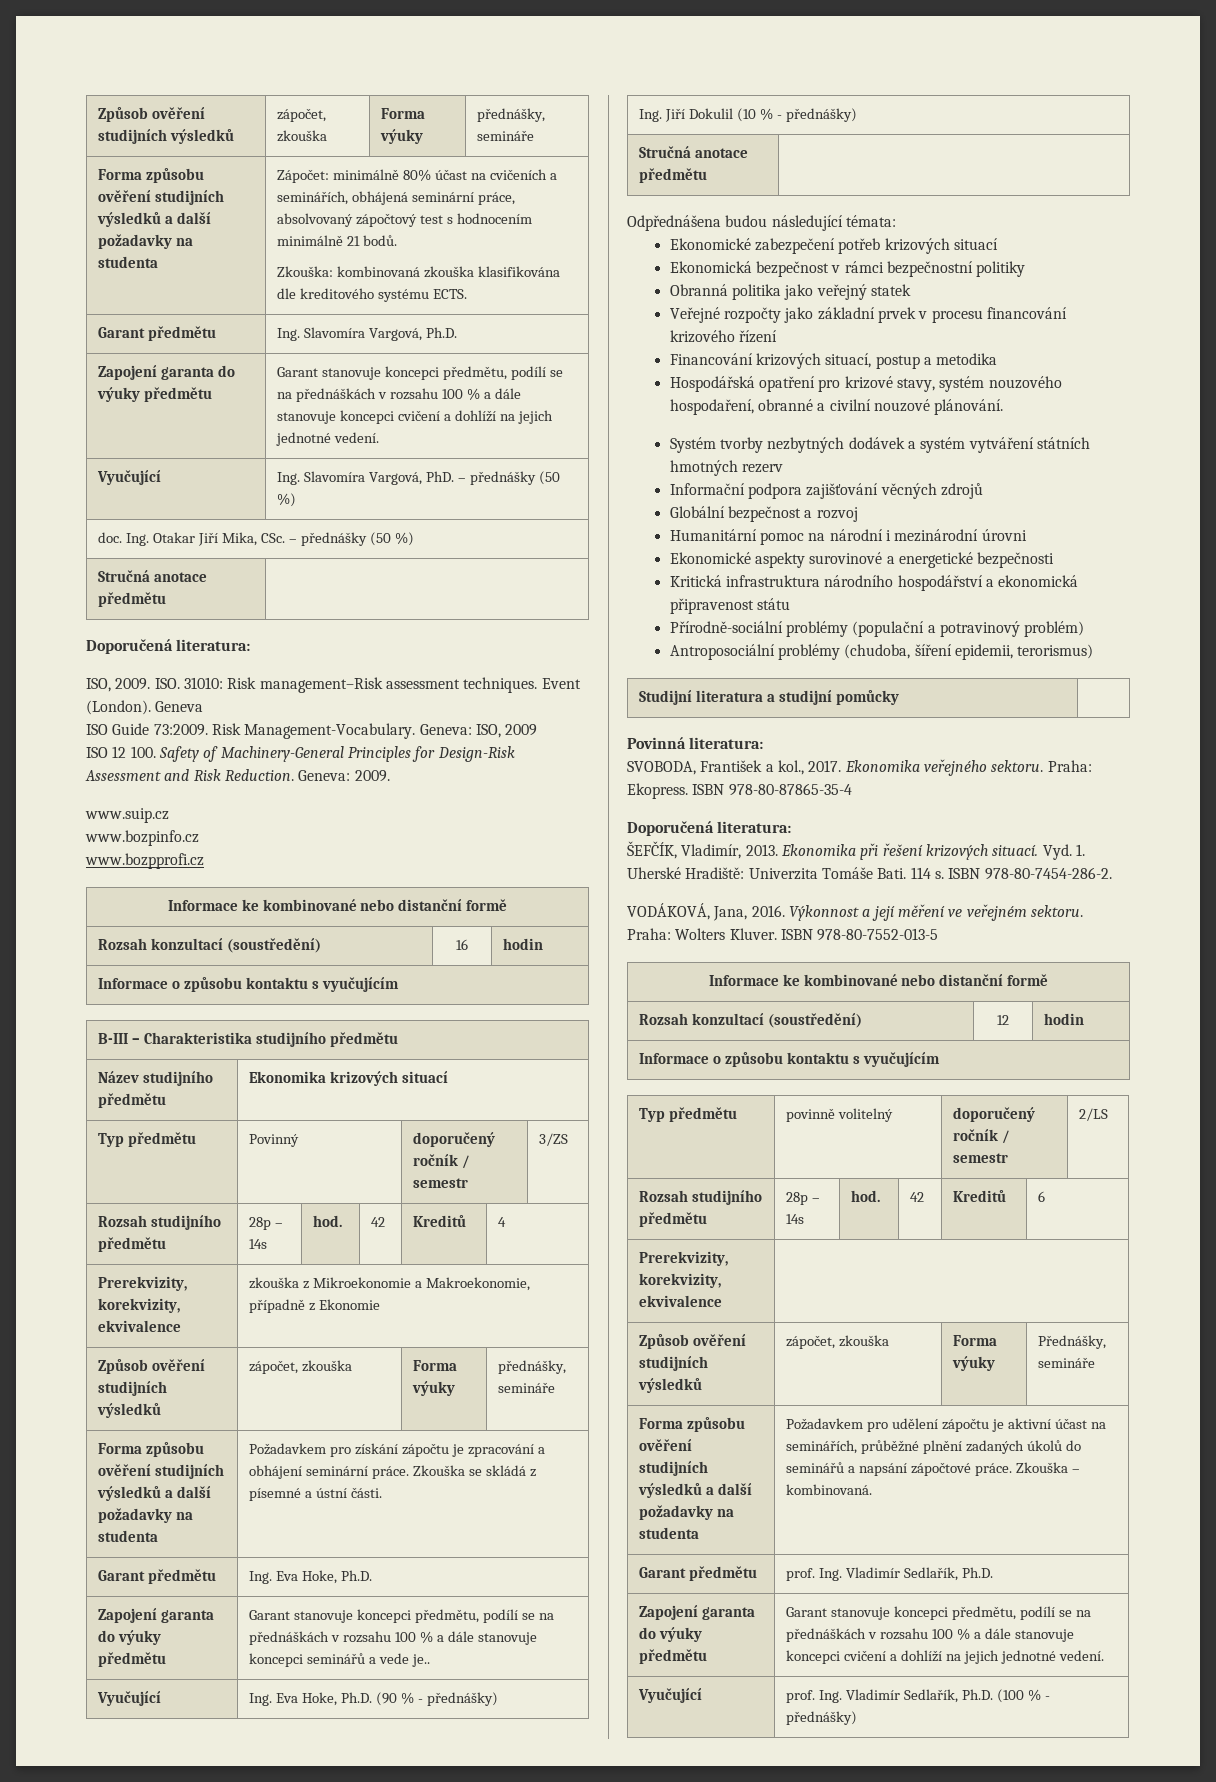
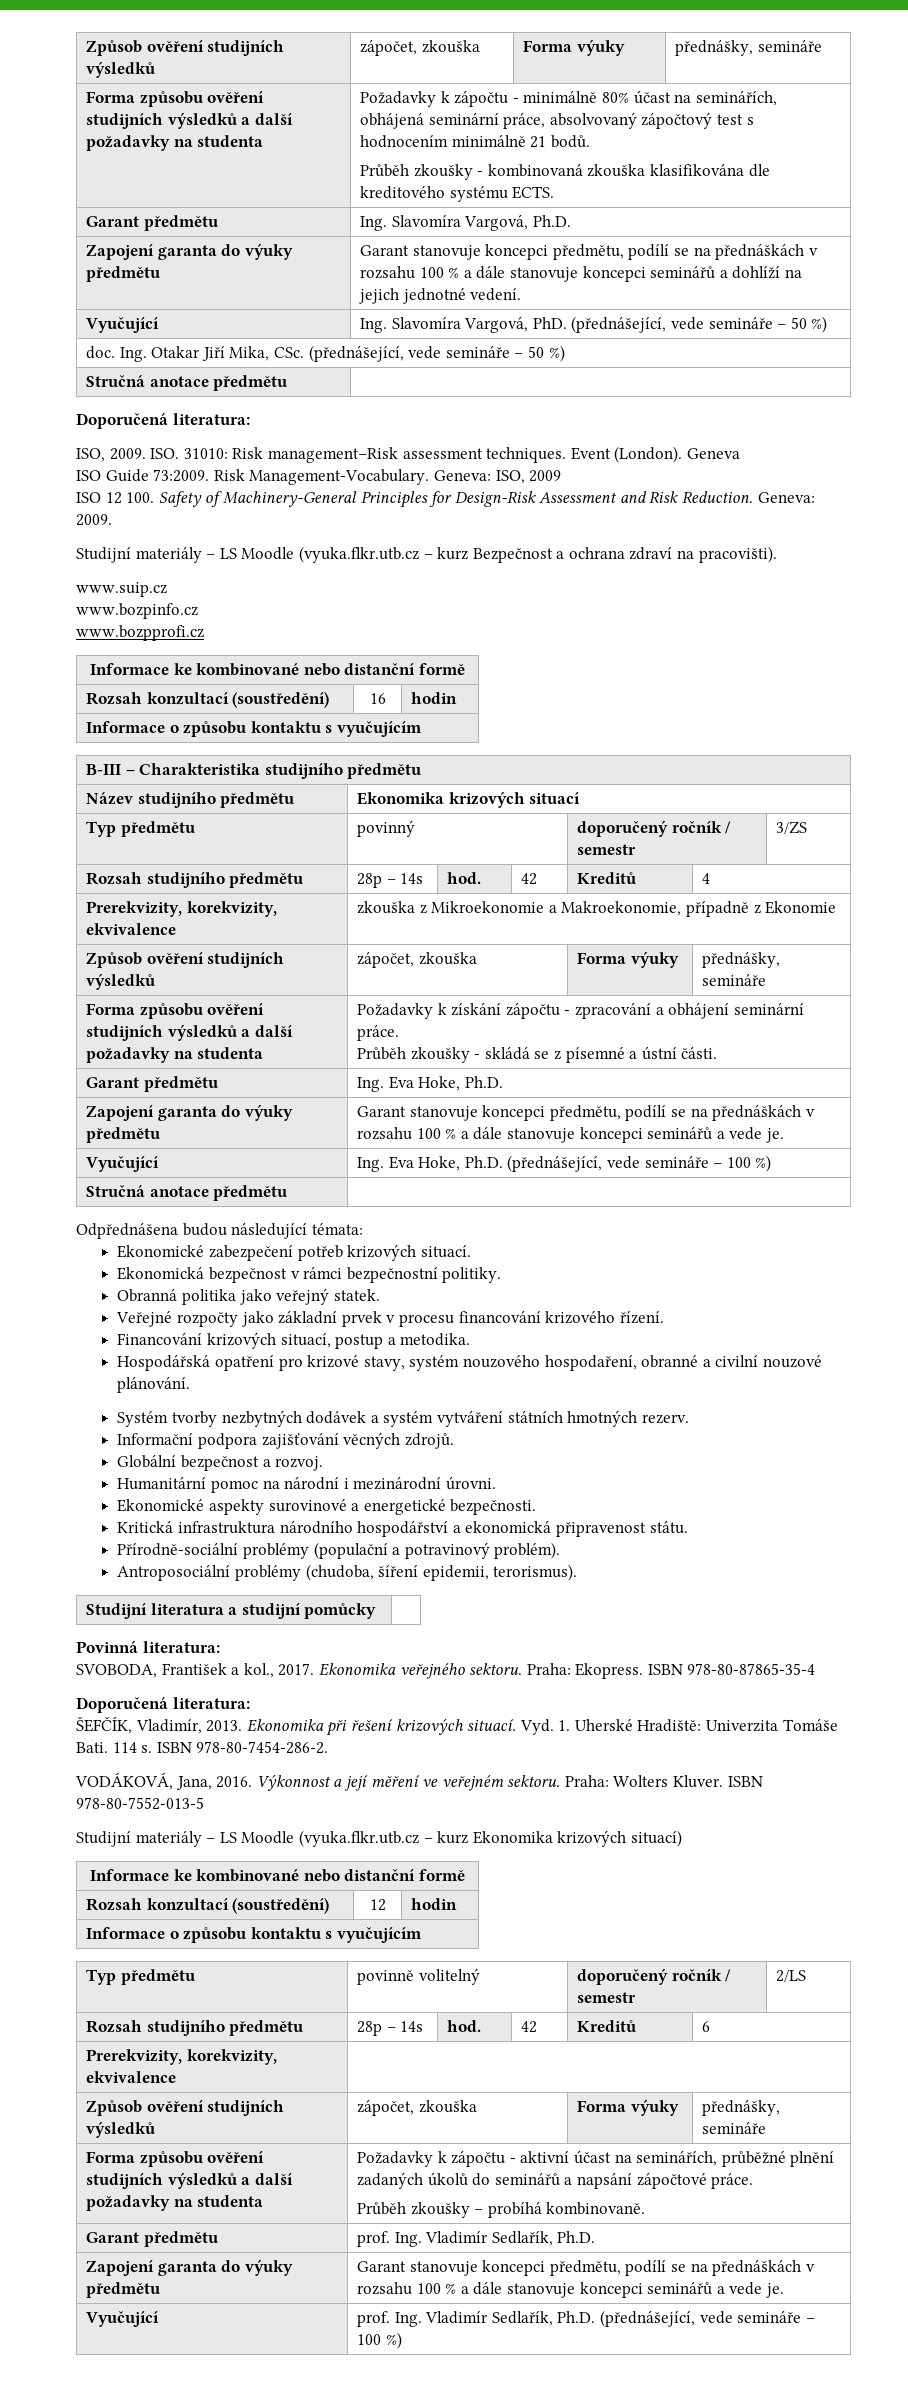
- Forma způsobu ověření studijních výsledků a další požadavky na studenta | Zápočet: minimálně 80% účast na cvičeních a seminářích, obhájená seminární práce, absolvovaný zápočtový test s hodnocením minimálně 21 bodů.
- Zkouška: kombinovaná zkouška klasifikována dle kreditového systému ECTS.
+ Forma způsobu ověření studijních výsledků a další požadavky na studenta | Požadavky k zápočtu - minimálně 80% účast na seminářích, obhájená seminární práce, absolvovaný zápočtový test s hodnocením minimálně 21 bodů.
+ Průběh zkoušky - kombinovaná zkouška klasifikována dle kreditového systému ECTS.
  Garant předmětu | Ing. Slavomíra Vargová, Ph.D.
- Zapojení garanta do výuky předmětu | Garant stanovuje koncepci předmětu, podílí se na přednáškách v rozsahu 100 % a dále stanovuje koncepci cvičení a dohlíží na jejich jednotné vedení.
+ Zapojení garanta do výuky předmětu | Garant stanovuje koncepci předmětu, podílí se na přednáškách v rozsahu 100 % a dále stanovuje koncepci seminářů a dohlíží na jejich jednotné vedení.
- Vyučující | Ing. Slavomíra Vargová, PhD. – přednášky (50 %)
+ Vyučující | Ing. Slavomíra Vargová, PhD. (přednášející, vede semináře – 50 %)
- doc. Ing. Otakar Jiří Mika, CSc. – přednášky (50 %)
+ doc. Ing. Otakar Jiří Mika, CSc. (přednášející, vede semináře – 50 %)
+ Studijní materiály – LS Moodle (vyuka.flkr.utb.cz – kurz Bezpečnost a ochrana zdraví na pracovišti).
- Typ předmětu | Povinný | doporučený ročník / semestr | 3/ZS
+ Typ předmětu | povinný | doporučený ročník / semestr | 3/ZS
- Forma způsobu ověření studijních výsledků a další požadavky na studenta | Požadavkem pro získání zápočtu je zpracování a obhájení seminární práce. Zkouška se skládá z písemné a ústní části.
+ Forma způsobu ověření studijních výsledků a další požadavky na studenta | Požadavky k získání zápočtu - zpracování a obhájení seminární práce.
+ Průběh zkoušky - skládá se z písemné a ústní části.
  Garant předmětu | Ing. Eva Hoke, Ph.D.
- Zapojení garanta do výuky předmětu | Garant stanovuje koncepci předmětu, podílí se na přednáškách v rozsahu 100 % a dále stanovuje koncepci seminářů a vede je..
+ Zapojení garanta do výuky předmětu | Garant stanovuje koncepci předmětu, podílí se na přednáškách v rozsahu 100 % a dále stanovuje koncepci seminářů a vede je.
- Vyučující | Ing. Eva Hoke, Ph.D. (90 % - přednášky)
- Ing. Jiří Dokulil (10 % - přednášky)
+ Vyučující | Ing. Eva Hoke, Ph.D. (přednášející, vede semináře – 100 %)
- Ekonomické zabezpečení potřeb krizových situací
+ Ekonomické zabezpečení potřeb krizových situací.
- Ekonomická bezpečnost v rámci bezpečnostní politiky
+ Ekonomická bezpečnost v rámci bezpečnostní politiky.
- Obranná politika jako veřejný statek
+ Obranná politika jako veřejný statek.
- Veřejné rozpočty jako základní prvek v procesu financování krizového řízení
+ Veřejné rozpočty jako základní prvek v procesu financování krizového řízení.
- Financování krizových situací, postup a metodika
+ Financování krizových situací, postup a metodika.
- Systém tvorby nezbytných dodávek a systém vytváření státních hmotných rezerv
+ Systém tvorby nezbytných dodávek a systém vytváření státních hmotných rezerv.
- Informační podpora zajišťování věcných zdrojů
+ Informační podpora zajišťování věcných zdrojů.
- Globální bezpečnost a rozvoj
+ Globální bezpečnost a rozvoj.
- Humanitární pomoc na národní i mezinárodní úrovni
+ Humanitární pomoc na národní i mezinárodní úrovni.
- Ekonomické aspekty surovinové a energetické bezpečnosti
+ Ekonomické aspekty surovinové a energetické bezpečnosti.
- Kritická infrastruktura národního hospodářství a ekonomická připravenost státu
+ Kritická infrastruktura národního hospodářství a ekonomická připravenost státu.
- Přírodně-sociální problémy (populační a potravinový problém)
+ Přírodně-sociální problémy (populační a potravinový problém).
- Antroposociální problémy (chudoba, šíření epidemii, terorismus)
+ Antroposociální problémy (chudoba, šíření epidemii, terorismus).
+ Studijní materiály – LS Moodle (vyuka.flkr.utb.cz – kurz Ekonomika krizových situací)
  Rozsah studijního předmětu | 28p – 14s | hod. | 42 | Kreditů | 6
  Prerekvizity, korekvizity, ekvivalence |
- Způsob ověření studijních výsledků | zápočet, zkouška | Forma výuky | Přednášky, semináře
+ Způsob ověření studijních výsledků | zápočet, zkouška | Forma výuky | přednášky, semináře
- Forma způsobu ověření studijních výsledků a další požadavky na studenta | Požadavkem pro udělení zápočtu je aktivní účast na seminářích, průběžné plnění zadaných úkolů do seminářů a napsání zápočtové práce. Zkouška – kombinovaná.
+ Forma způsobu ověření studijních výsledků a další požadavky na studenta | Požadavky k zápočtu - aktivní účast na seminářích, průběžné plnění zadaných úkolů do seminářů a napsání zápočtové práce.
+ Průběh zkoušky – probíhá kombinovaně.
  Garant předmětu | prof. Ing. Vladimír Sedlařík, Ph.D.
- Zapojení garanta do výuky předmětu | Garant stanovuje koncepci předmětu, podílí se na přednáškách v rozsahu 100 % a dále stanovuje koncepci cvičení a dohlíží na jejich jednotné vedení.
+ Zapojení garanta do výuky předmětu | Garant stanovuje koncepci předmětu, podílí se na přednáškách v rozsahu 100 % a dále stanovuje koncepci seminářů a vede je.
- Vyučující | prof. Ing. Vladimír Sedlařík, Ph.D. (100 % - přednášky)
+ Vyučující | prof. Ing. Vladimír Sedlařík, Ph.D. (přednášející, vede semináře – 100 %)

